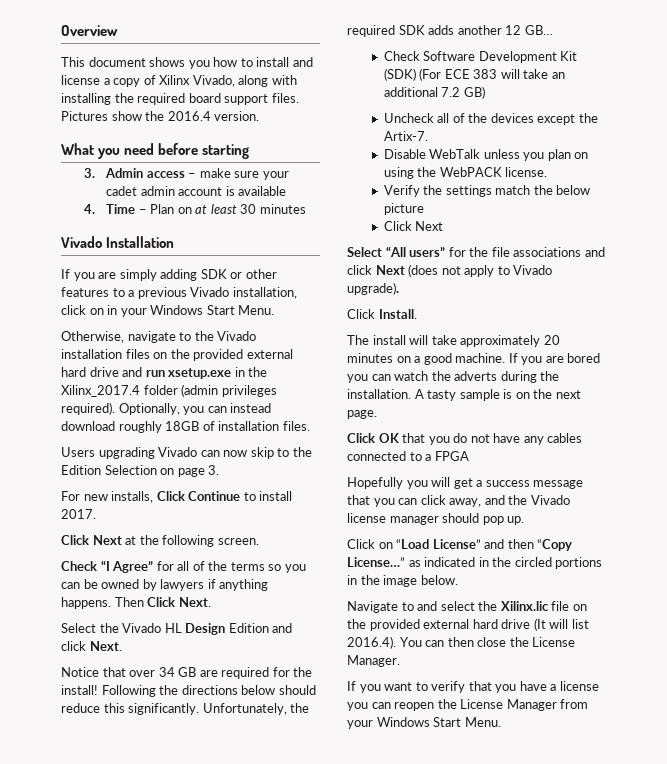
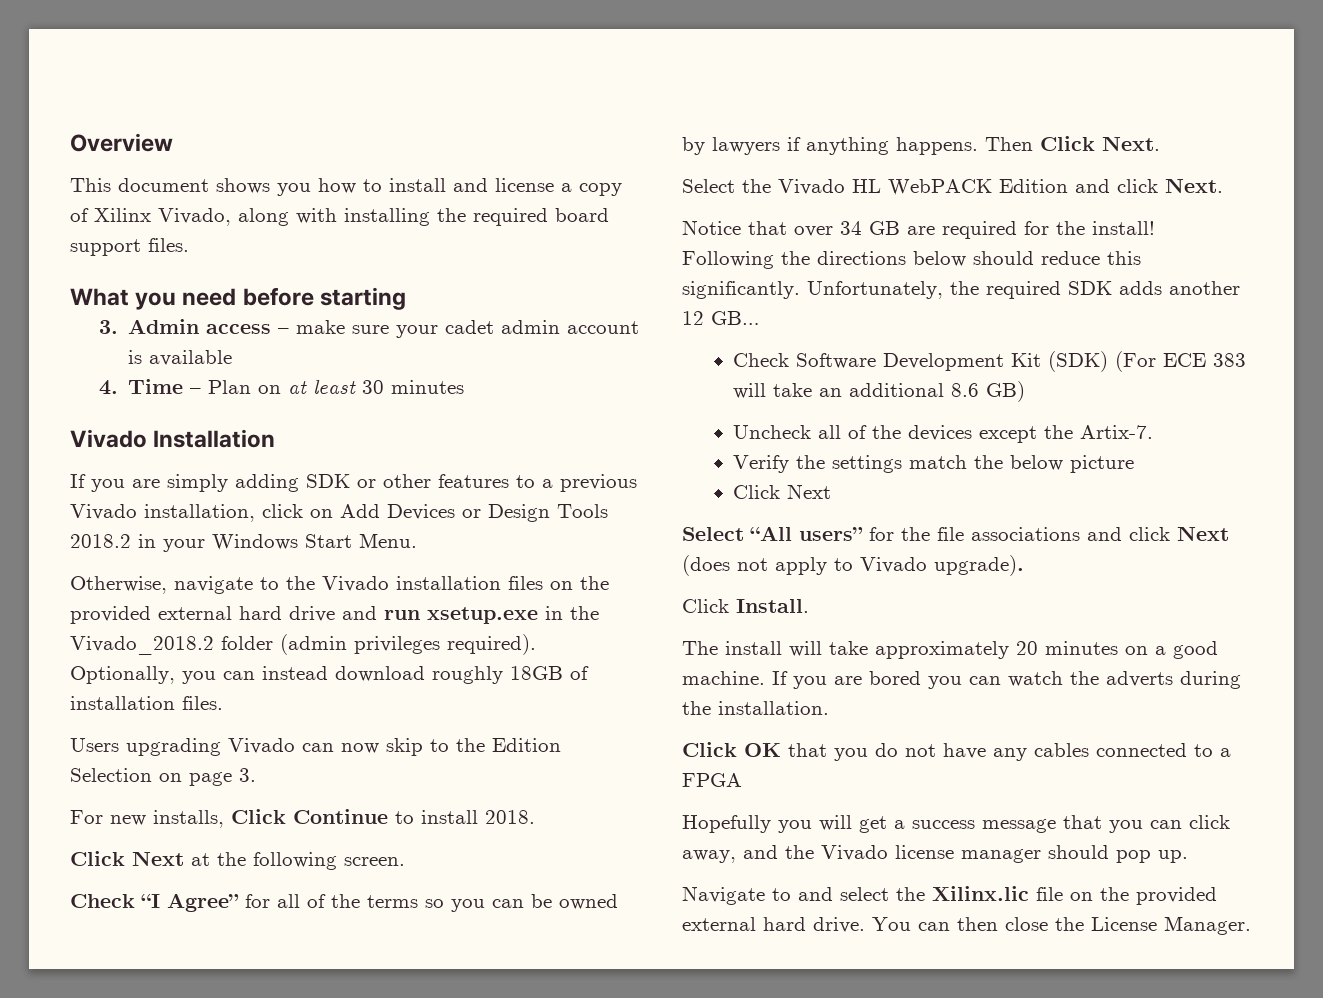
- Pictures show the 2016.4 version.
- If you are simply adding SDK or other features to a previous Vivado installation, click on in your Windows Start Menu.
+ If you are simply adding SDK or other features to a previous Vivado installation, click on Add Devices or Design Tools 2018.2 in your Windows Start Menu.
- Otherwise, navigate to the Vivado installation files on the provided external hard drive and run xsetup.exe in the Xilinx_2017.4 folder (admin privileges required).
+ Otherwise, navigate to the Vivado installation files on the provided external hard drive and run xsetup.exe in the Vivado_2018.2 folder (admin privileges required).
- For new installs, Click Continue to install 2017.
+ For new installs, Click Continue to install 2018.
- Select the Vivado HL Design Edition and click Next.
+ Select the Vivado HL WebPACK Edition and click Next.
- Check Software Development Kit (SDK) (For ECE 383 will take an additional 7.2 GB)
+ Check Software Development Kit (SDK) (For ECE 383 will take an additional 8.6 GB)
- Disable WebTalk unless you plan on using the WebPACK license.
- A tasty sample is on the next page.
- Click on “Load License” and then “Copy License…” as indicated in the circled portions in the image below.
- Navigate to and select the Xilinx.lic file on the provided external hard drive (It will list 2016.4). You can then close the License Manager.
+ Navigate to and select the Xilinx.lic file on the provided external hard drive. You can then close the License Manager.
- If you want to verify that you have a license you can reopen the License Manager from your Windows Start Menu.

